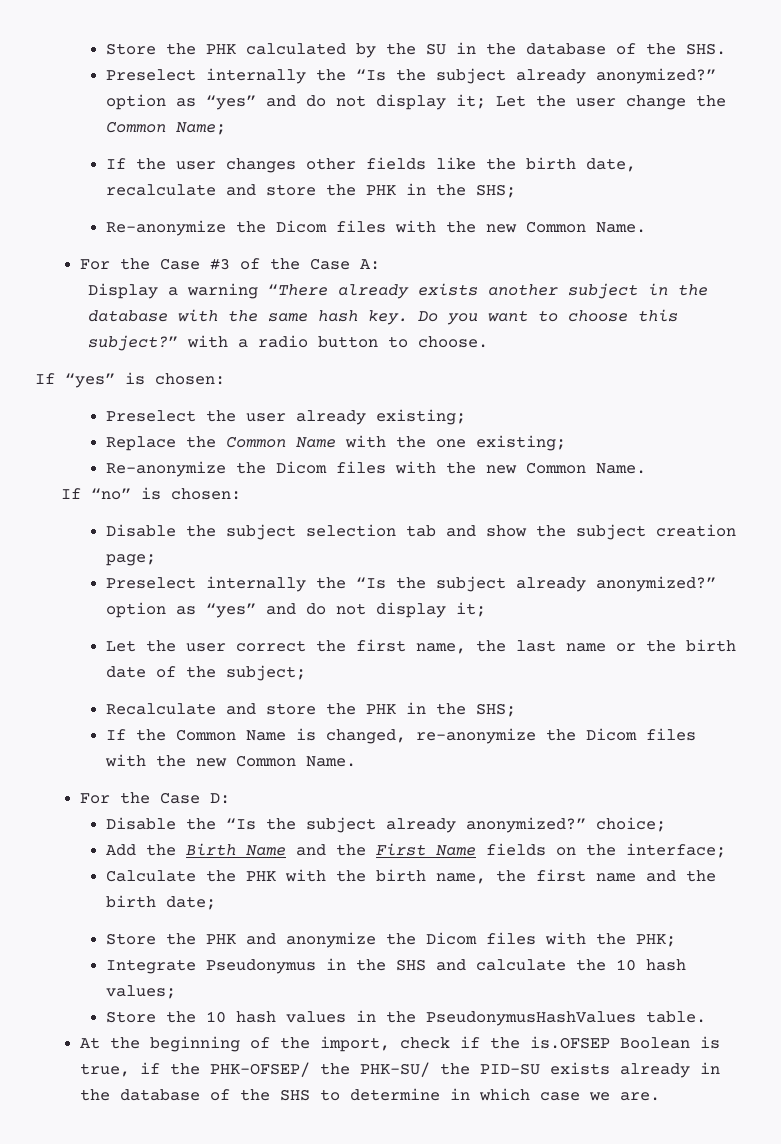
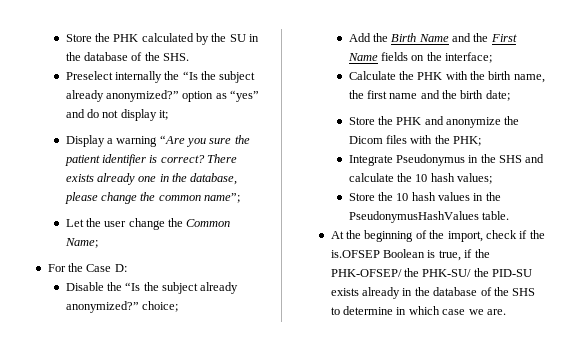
- Preselect internally the “Is the subject already anonymized?” option as “yes” and do not display it; Let the user change the Common Name;
+ Preselect internally the “Is the subject already anonymized?” option as “yes” and do not display it;
+ Display a warning “Are you sure the patient identifier is correct? There exists already one in the database, please change the common name”;
+ Let the user change the Common Name;
- If the user changes other fields like the birth date, recalculate and store the PHK in the SHS;
- Re-anonymize the Dicom files with the new Common Name.
- For the Case #3 of the Case A:
- Display a warning “There already exists another subject in the database with the same hash key. Do you want to choose this subject?” with a radio button to choose.
- If “yes” is chosen:
- Preselect the user already existing;
- Replace the Common Name with the one existing;
- Re-anonymize the Dicom files with the new Common Name.
- If “no” is chosen:
- Disable the subject selection tab and show the subject creation page;
- Preselect internally the “Is the subject already anonymized?” option as “yes” and do not display it;
- Let the user correct the first name, the last name or the birth date of the subject;
- Recalculate and store the PHK in the SHS;
- If the Common Name is changed, re-anonymize the Dicom files with the new Common Name.

